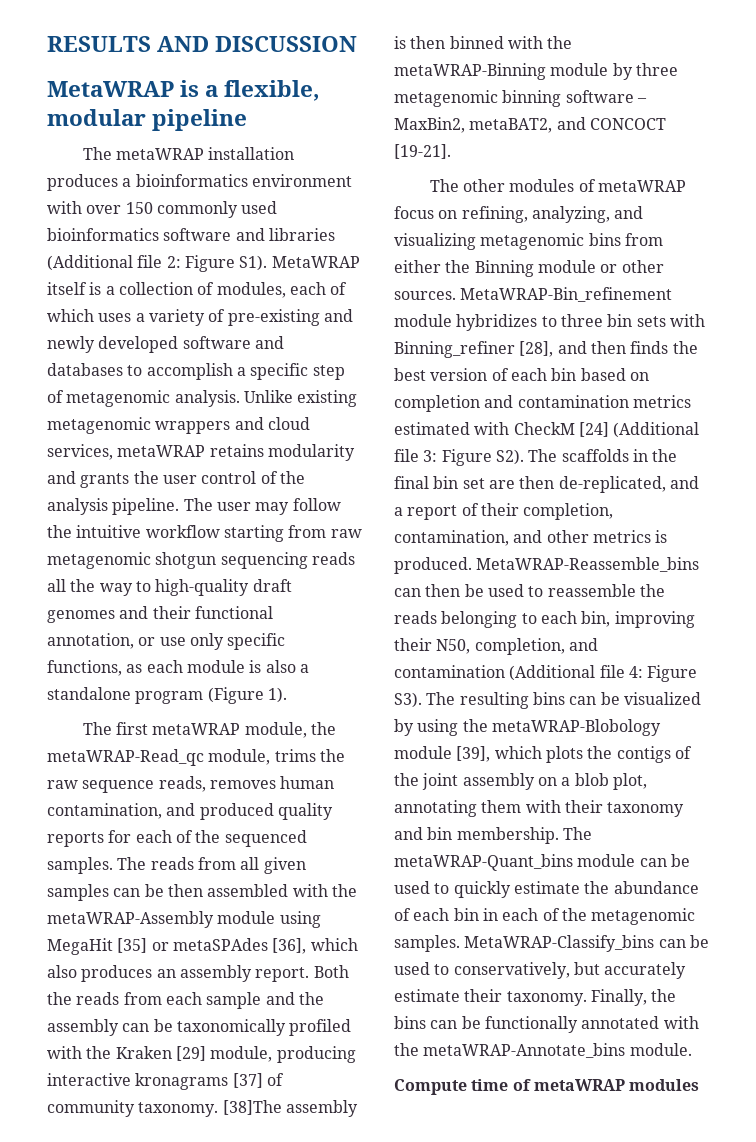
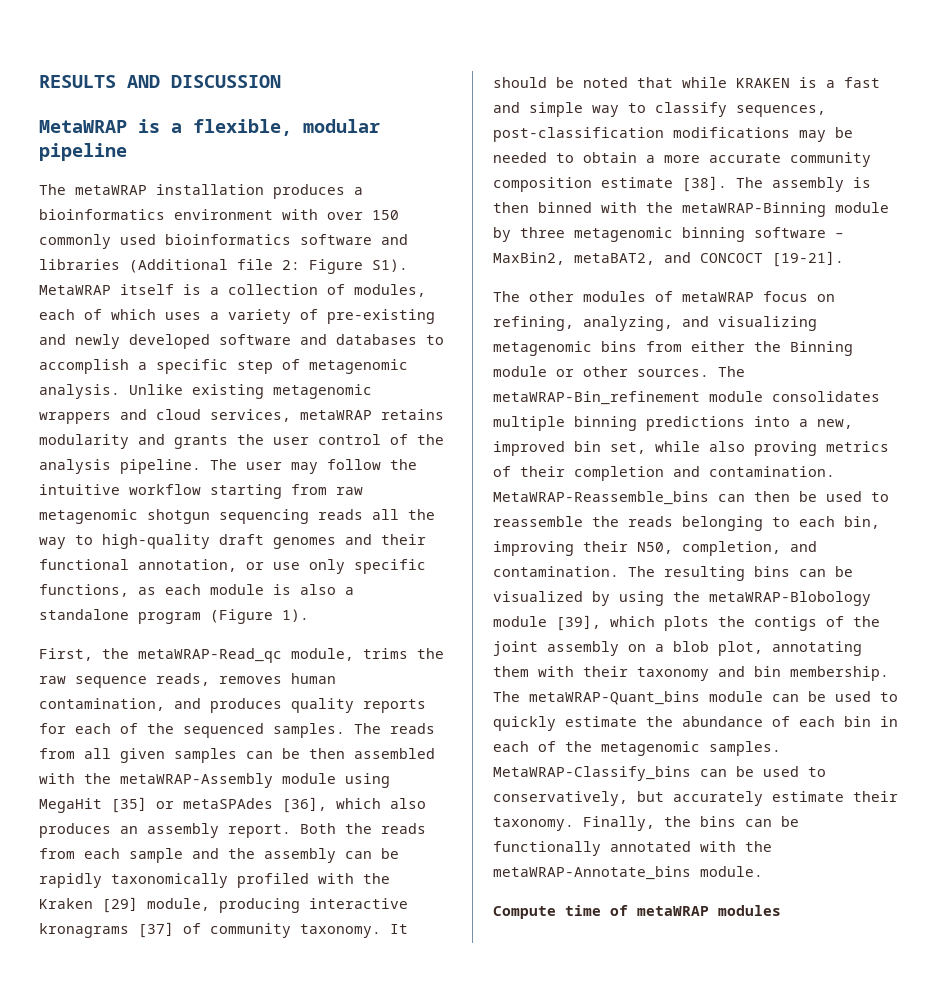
- The first metaWRAP module, the metaWRAP-Read_qc module, trims the raw sequence reads, removes human contamination, and produced quality reports for each of the sequenced samples.
+ First, the metaWRAP-Read_qc module, trims the raw sequence reads, removes human contamination, and produces quality reports for each of the sequenced samples.
- Both the reads from each sample and the assembly can be taxonomically profiled with the Kraken [29] module, producing interactive kronagrams [37] of community taxonomy.
+ Both the reads from each sample and the assembly can be rapidly taxonomically profiled with the Kraken [29] module, producing interactive kronagrams [37] of community taxonomy.
- [38]The assembly is then binned with the metaWRAP-Binning module by three metagenomic binning software – MaxBin2, metaBAT2, and CONCOCT [19-21].
+ It should be noted that while KRAKEN is a fast and simple way to classify sequences, post-classification modifications may be needed to obtain a more accurate community composition estimate [38]. The assembly is then binned with the metaWRAP-Binning module by three metagenomic binning software – MaxBin2, metaBAT2, and CONCOCT [19-21].
- MetaWRAP-Bin_refinement module hybridizes to three bin sets with Binning_refiner [28], and then finds the best version of each bin based on completion and contamination metrics estimated with CheckM [24] (Additional file 3: Figure S2). The scaffolds in the final bin set are then de-replicated, and a report of their completion, contamination, and other metrics is produced.
+ The metaWRAP-Bin_refinement module consolidates multiple binning predictions into a new, improved bin set, while also proving metrics of their completion and contamination.
- MetaWRAP-Reassemble_bins can then be used to reassemble the reads belonging to each bin, improving their N50, completion, and contamination (Additional file 4: Figure S3). The resulting bins can be visualized by using the metaWRAP-Blobology module [39], which plots the contigs of the joint assembly on a blob plot, annotating them with their taxonomy and bin membership.
+ MetaWRAP-Reassemble_bins can then be used to reassemble the reads belonging to each bin, improving their N50, completion, and contamination. The resulting bins can be visualized by using the metaWRAP-Blobology module [39], which plots the contigs of the joint assembly on a blob plot, annotating them with their taxonomy and bin membership.

